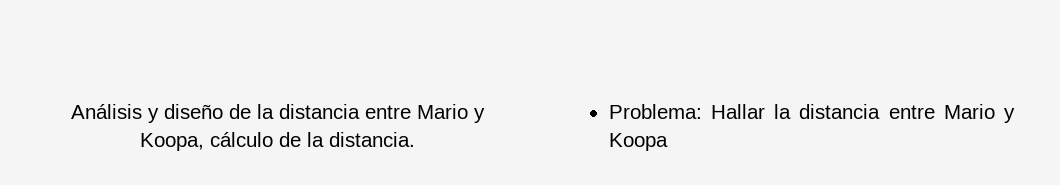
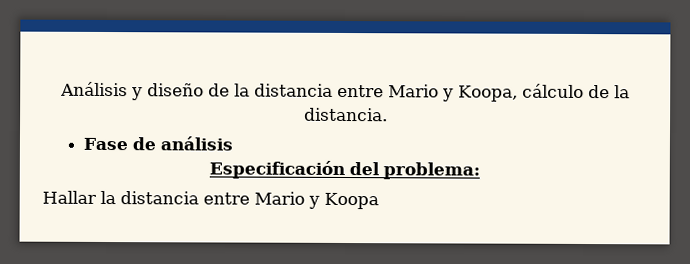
- Problema: Hallar la distancia entre Mario y Koopa
+ Fase de análisis
+ Especificación del problema:
+ Hallar la distancia entre Mario y Koopa

